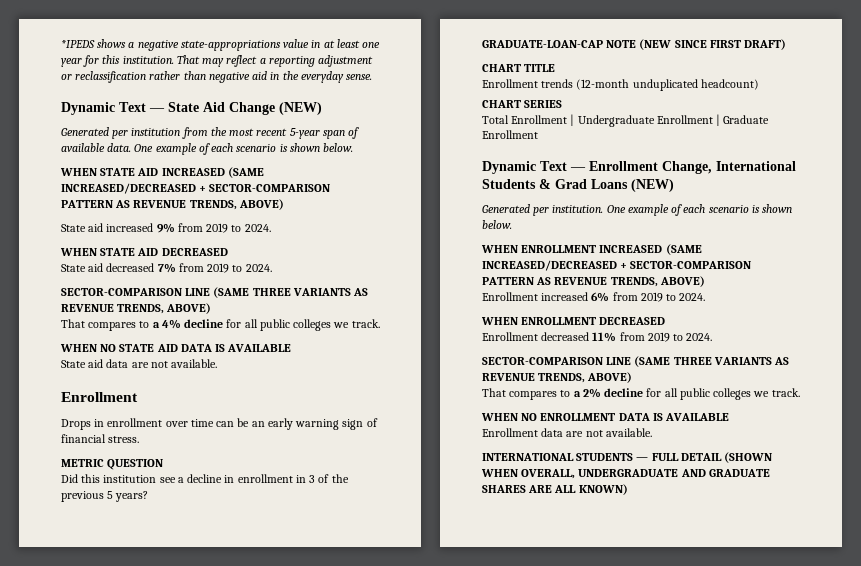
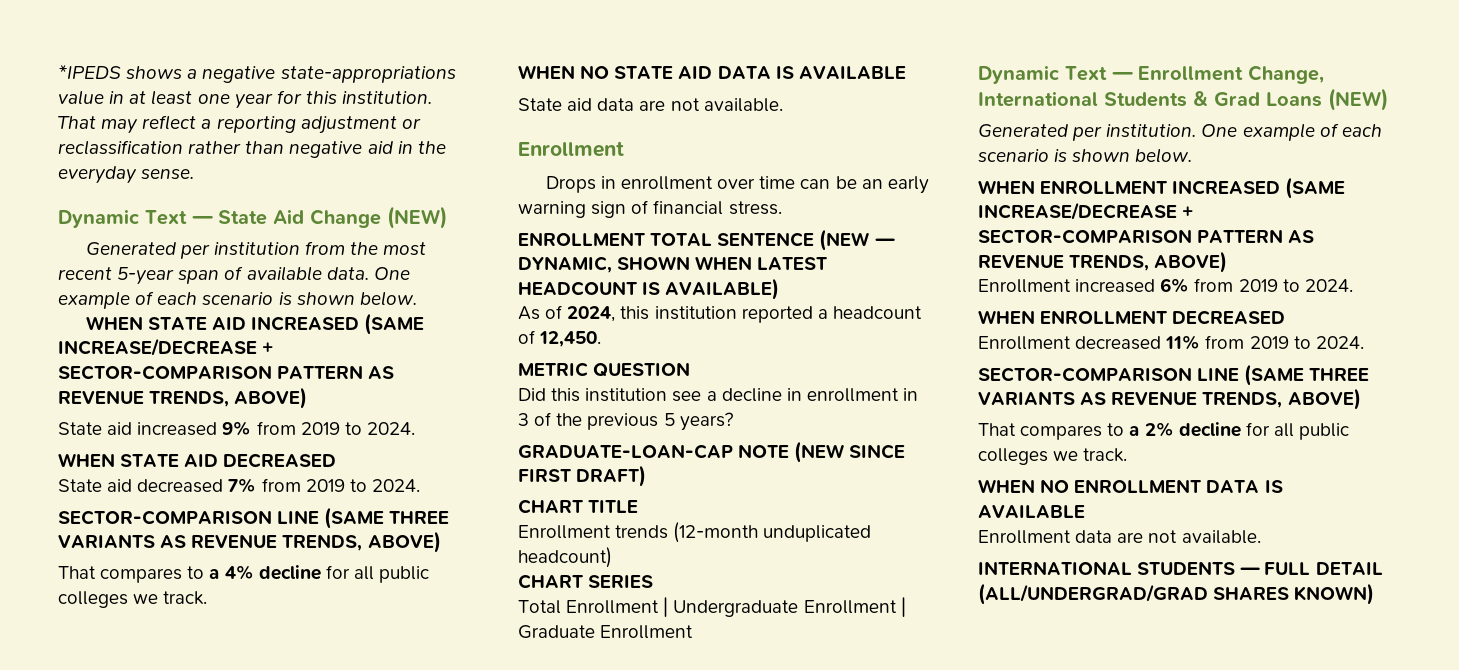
- WHEN STATE AID INCREASED (SAME INCREASED/DECREASED + SECTOR-COMPARISON PATTERN AS REVENUE TRENDS, ABOVE)
+ WHEN STATE AID INCREASED (SAME INCREASE/DECREASE + SECTOR-COMPARISON PATTERN AS REVENUE TRENDS, ABOVE)
+ ENROLLMENT TOTAL SENTENCE (NEW — DYNAMIC, SHOWN WHEN LATEST HEADCOUNT IS AVAILABLE)
+ As of 2024, this institution reported a headcount of 12,450.
- WHEN ENROLLMENT INCREASED (SAME INCREASED/DECREASED + SECTOR-COMPARISON PATTERN AS REVENUE TRENDS, ABOVE)
+ WHEN ENROLLMENT INCREASED (SAME INCREASE/DECREASE + SECTOR-COMPARISON PATTERN AS REVENUE TRENDS, ABOVE)
- INTERNATIONAL STUDENTS — FULL DETAIL (SHOWN WHEN OVERALL, UNDERGRADUATE AND GRADUATE SHARES ARE ALL KNOWN)
+ INTERNATIONAL STUDENTS — FULL DETAIL (ALL/UNDERGRAD/GRAD SHARES KNOWN)

